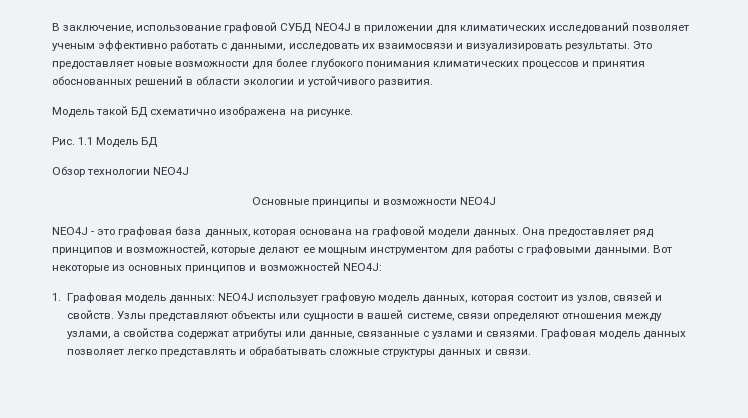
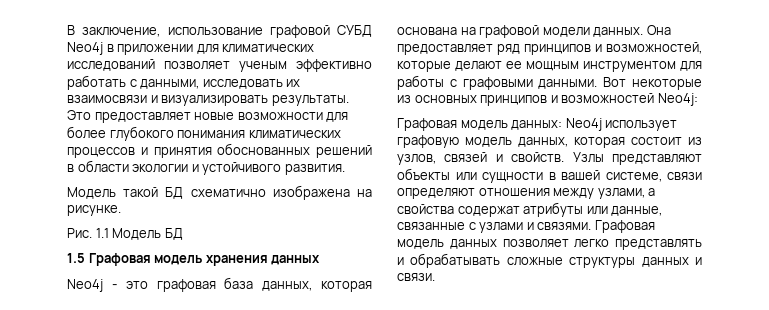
- В заключение, использование графовой СУБД NEO4J в приложении для климатических исследований позволяет ученым эффективно работать с данными, исследовать их взаимосвязи и визуализировать результаты.
+ В заключение, использование графовой СУБД Neo4j в приложении для климатических исследований позволяет ученым эффективно работать с данными, исследовать их взаимосвязи и визуализировать результаты.
- Обзор технологии NEO4J
- Основные принципы и возможности NEO4J
- NEO4J - это графовая база данных, которая основана на графовой модели данных.
+ 1.5 Графовая модель хранения данных
+ Neo4j - это графовая база данных, которая основана на графовой модели данных.
- Вот некоторые из основных принципов и возможностей NEO4J:
- 1. Графовая модель данных: NEO4J использует графовую модель данных, которая состоит из узлов, связей и свойств.
+ Вот некоторые из основных принципов и возможностей Neo4j:
+ Графовая модель данных: Neo4j использует графовую модель данных, которая состоит из узлов, связей и свойств.

